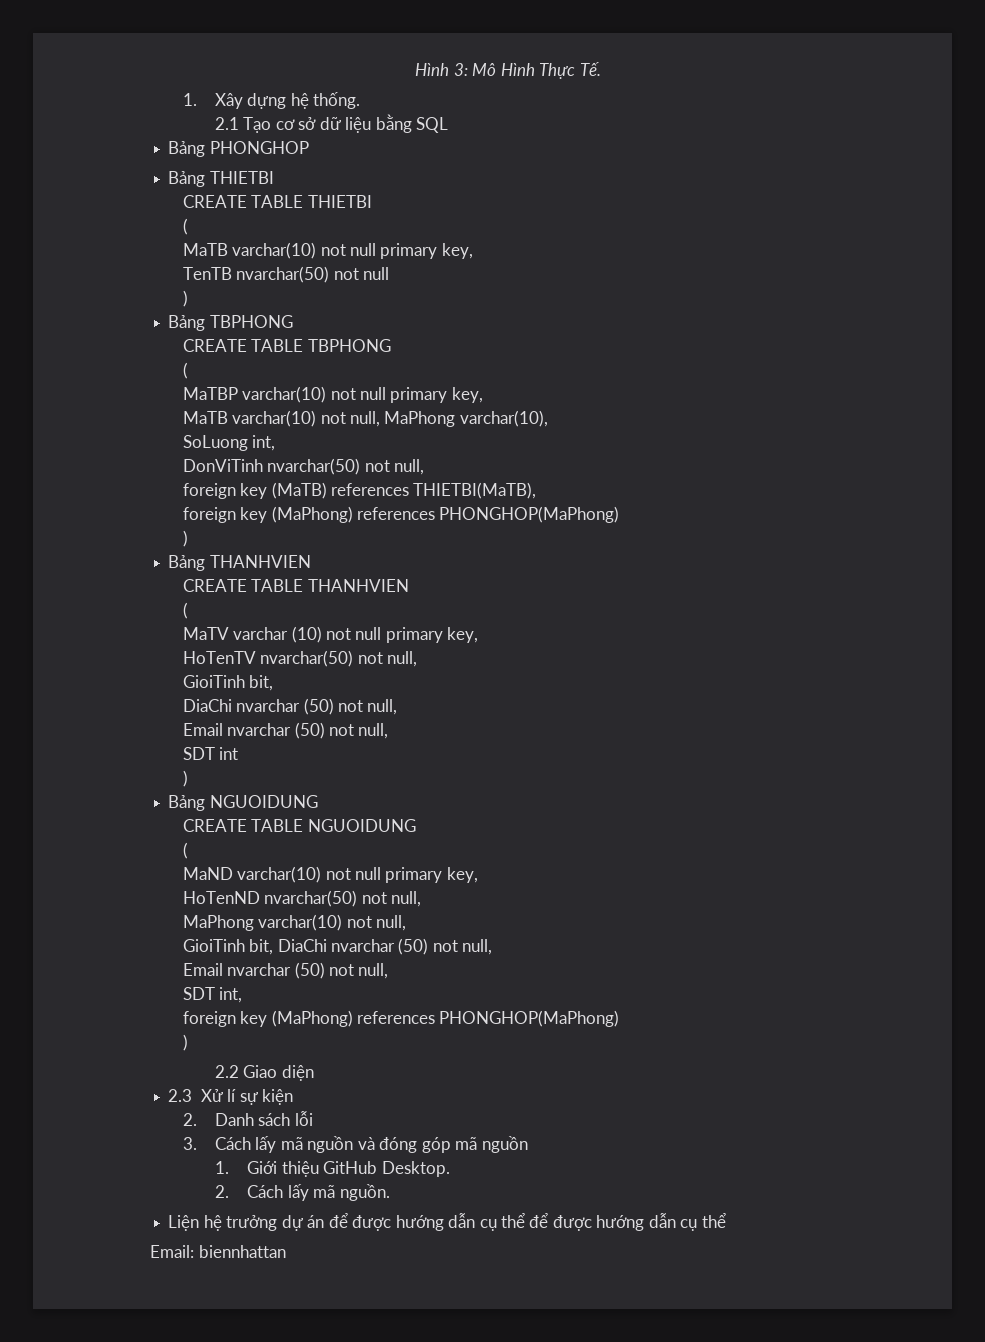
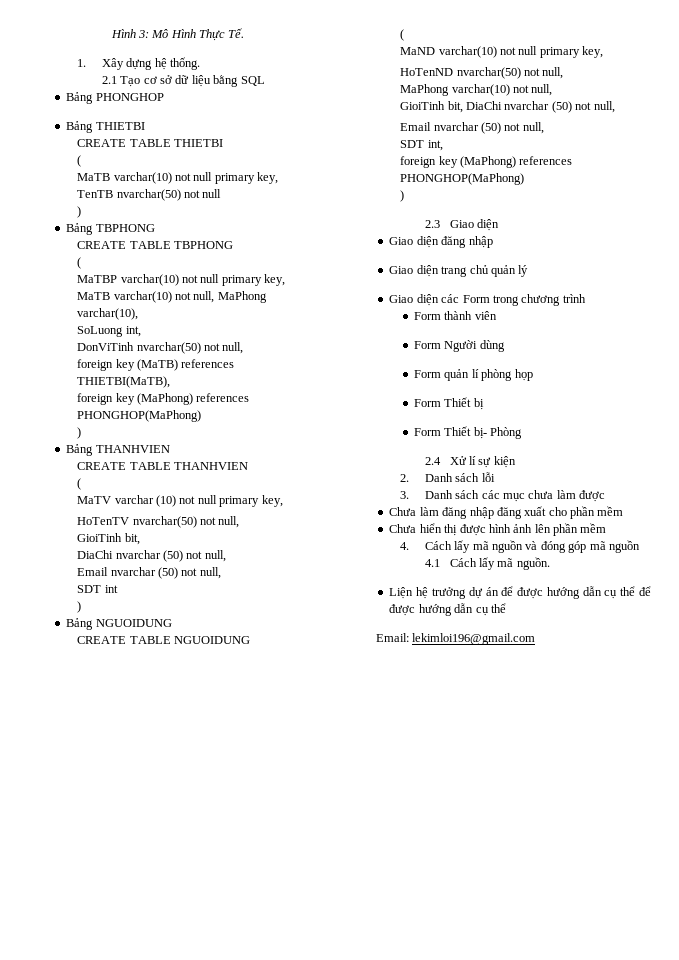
- 2.2 Giao diện
+ 2.3 Giao diện
- 2.3 Xử lí sự kiện
+ Giao diện đăng nhập
+ Giao diện trang chủ quản lý
+ Giao diện các Form trong chương trình
+ Form thành viên
+ Form Người dùng
+ Form quản lí phòng họp
+ Form Thiết bị
+ Form Thiết bị- Phòng
+ 2.4 Xử lí sự kiện
- 3. Cách lấy mã nguồn và đóng góp mã nguồn
+ 3. Danh sách các mục chưa làm được
+ Chưa làm đăng nhập đăng xuất cho phần mềm
+ Chưa hiển thị được hình ảnh lên phần mềm
+ 4. Cách lấy mã nguồn và đóng góp mã nguồn
- 1. Giới thiệu GitHub Desktop.
- 2. Cách lấy mã nguồn.
+ 4.1 Cách lấy mã nguồn.
- Email: biennhattan
+ Email: lekimloi196@gmail.com

